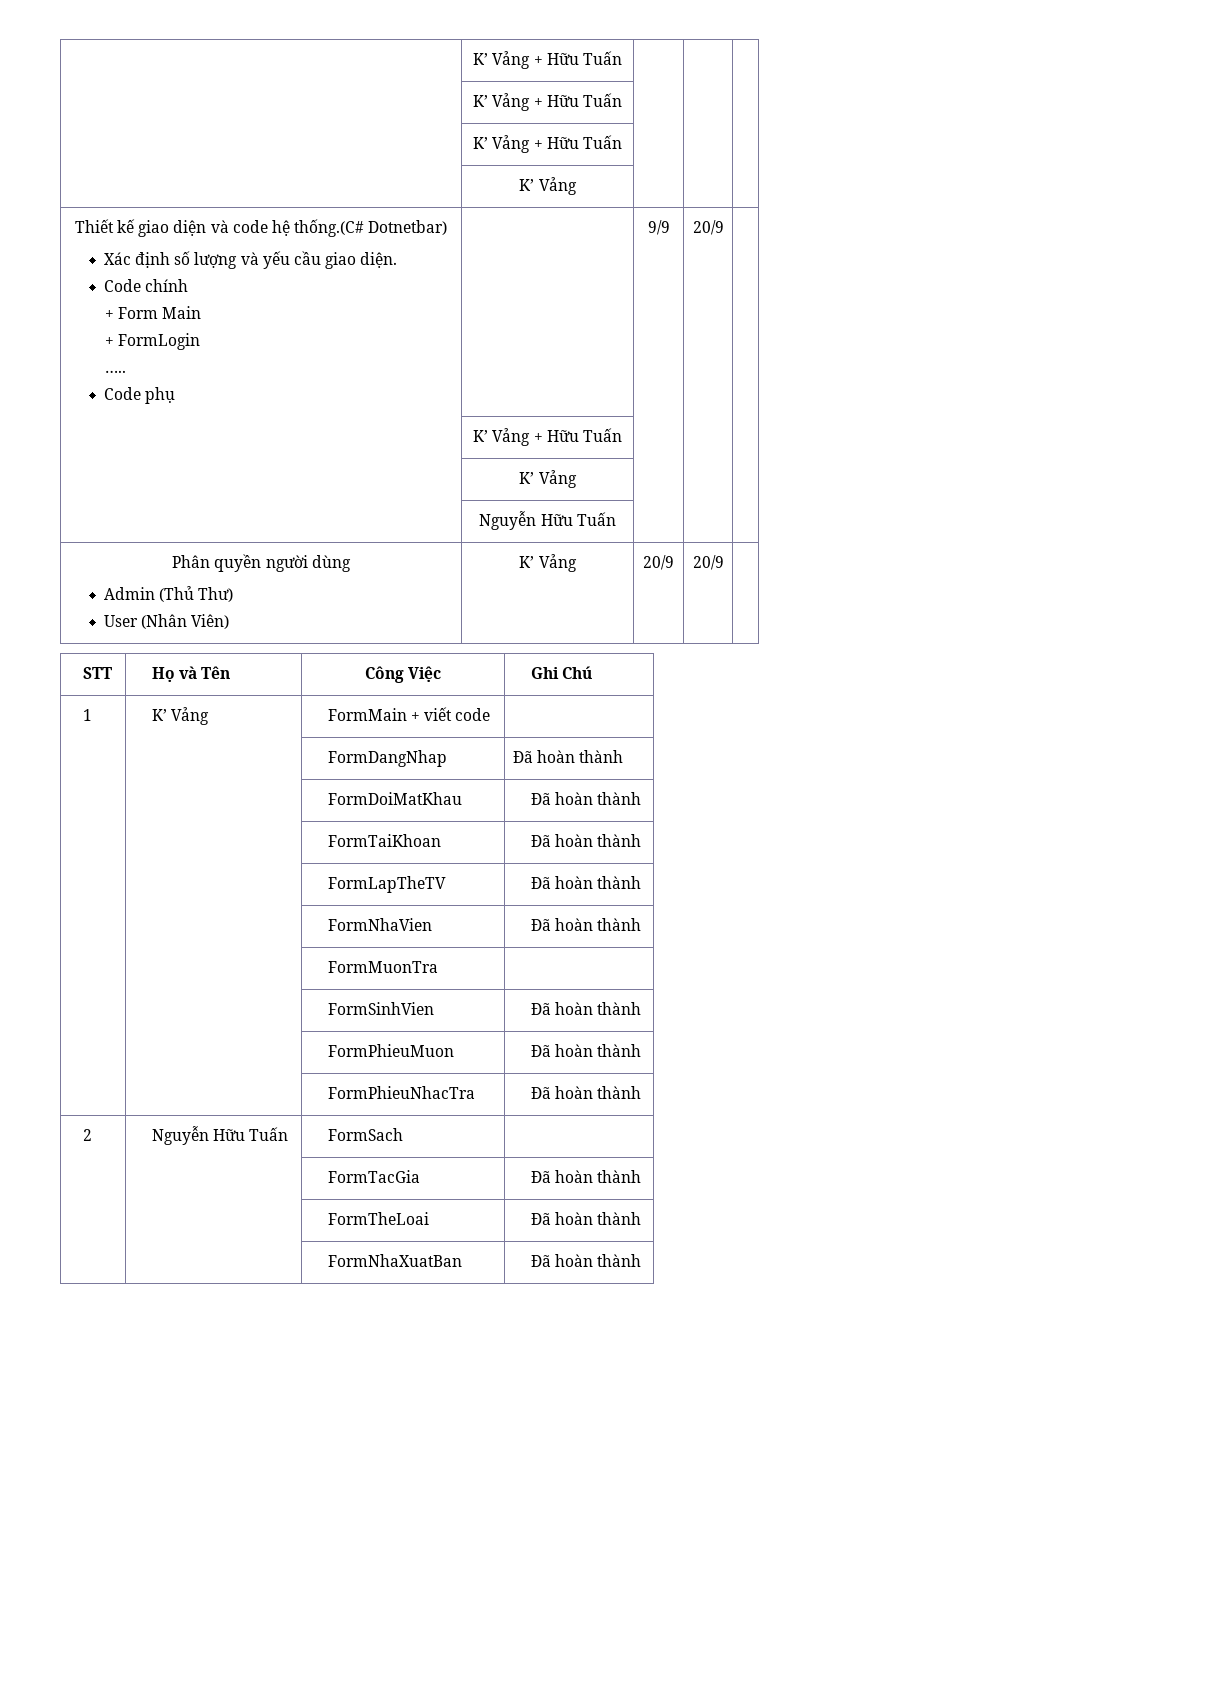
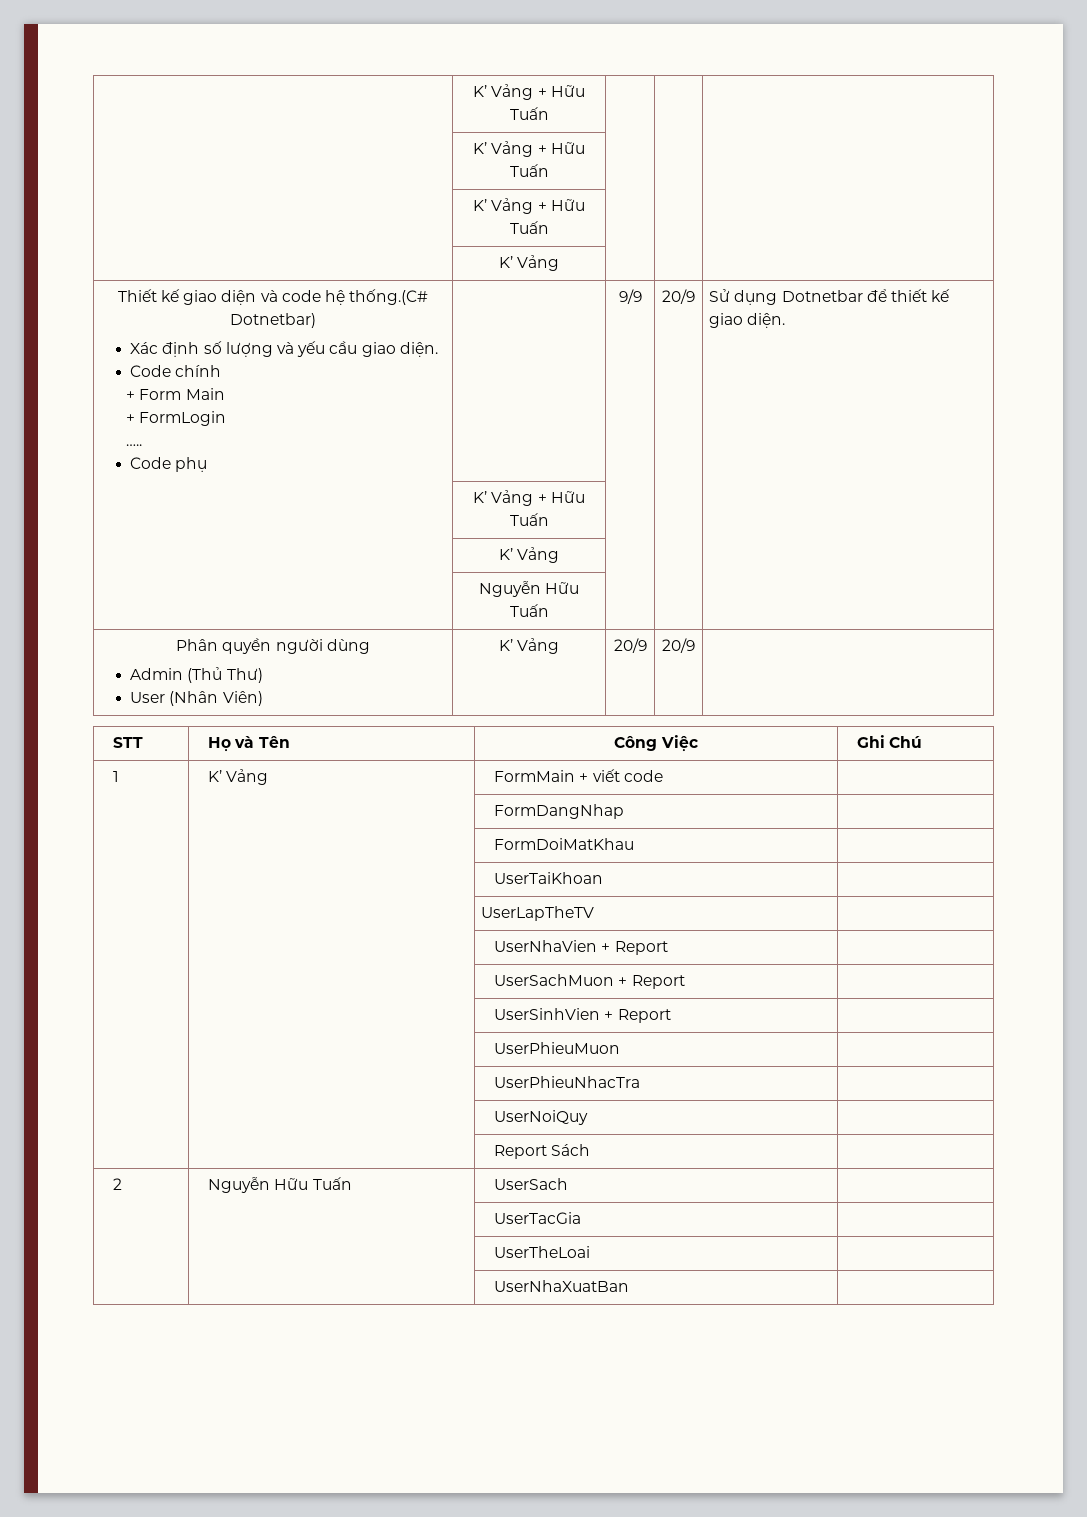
  Thiết kế giao diện và code hệ thống.(C# Dotnetbar)
  Xác định số lượng và yếu cầu giao diện.
  Code chính
  + Form Main
  + FormLogin
  …..
- Code phụ | | 9/9 | 20/9 |
+ Code phụ | | 9/9 | 20/9 | Sử dụng Dotnetbar để thiết kế giao diện.
- | | FormDangNhap | Đã hoàn thành
- | | FormDoiMatKhau | Đã hoàn thành
- | | FormTaiKhoan | Đã hoàn thành
- | | FormLapTheTV | Đã hoàn thành
- | | FormNhaVien | Đã hoàn thành
- | | FormMuonTra |
- | | FormSinhVien | Đã hoàn thành
- | | FormPhieuMuon | Đã hoàn thành
- | | FormPhieuNhacTra | Đã hoàn thành
- 2 | Nguyễn Hữu Tuấn | FormSach |
- | | FormTacGia | Đã hoàn thành
- | | FormTheLoai | Đã hoàn thành
- | | FormNhaXuatBan | Đã hoàn thành
+ | | FormDangNhap |
+ | | FormDoiMatKhau |
+ | | UserTaiKhoan |
+ | | UserLapTheTV |
+ | | UserNhaVien + Report |
+ | | UserSachMuon + Report |
+ | | UserSinhVien + Report |
+ | | UserPhieuMuon |
+ | | UserPhieuNhacTra |
+ | | UserNoiQuy |
+ | | Report Sách |
+ 2 | Nguyễn Hữu Tuấn | UserSach |
+ | | UserTacGia |
+ | | UserTheLoai |
+ | | UserNhaXuatBan |

